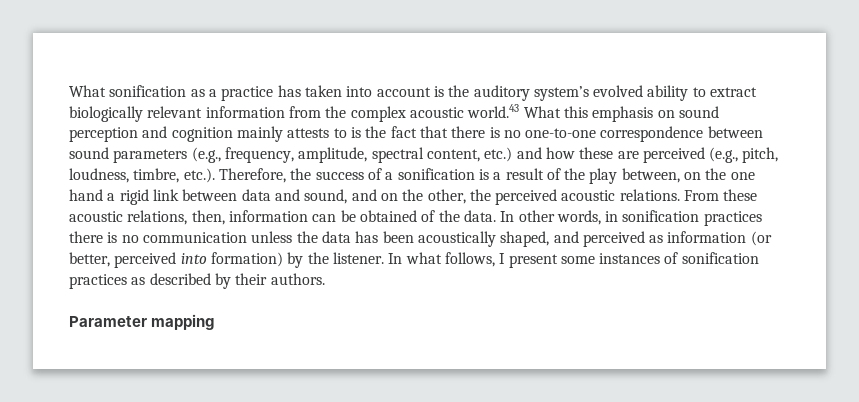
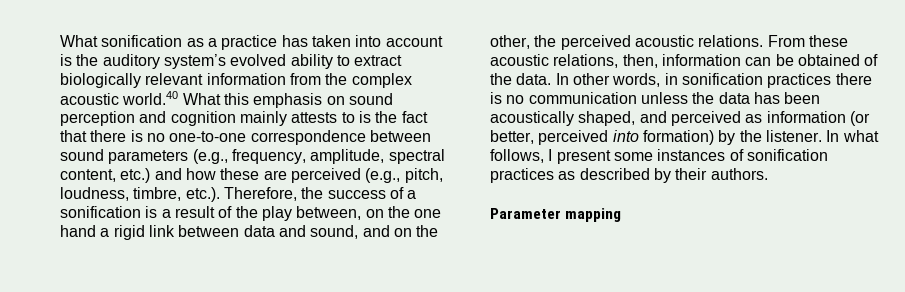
- What sonification as a practice has taken into account is the auditory system’s evolved ability to extract biologically relevant information from the complex acoustic world.43 What this emphasis on sound perception and cognition mainly attests to is the fact that there is no one-to-one correspondence between sound parameters (e.g., frequency, amplitude, spectral content, etc.) and how these are perceived (e.g., pitch, loudness, timbre, etc.). Therefore, the success of a sonification is a result of the play between, on the one hand a rigid link between data and sound, and on the other, the perceived acoustic relations.
+ What sonification as a practice has taken into account is the auditory system’s evolved ability to extract biologically relevant information from the complex acoustic world.40 What this emphasis on sound perception and cognition mainly attests to is the fact that there is no one-to-one correspondence between sound parameters (e.g., frequency, amplitude, spectral content, etc.) and how these are perceived (e.g., pitch, loudness, timbre, etc.). Therefore, the success of a sonification is a result of the play between, on the one hand a rigid link between data and sound, and on the other, the perceived acoustic relations.

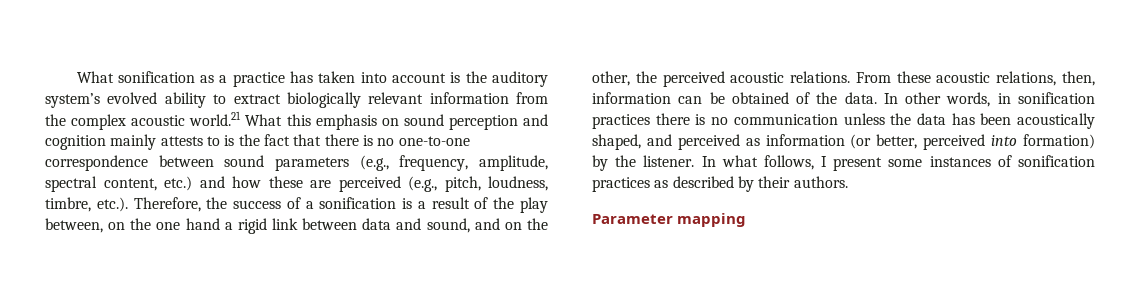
- What sonification as a practice has taken into account is the auditory system’s evolved ability to extract biologically relevant information from the complex acoustic world.40 What this emphasis on sound perception and cognition mainly attests to is the fact that there is no one-to-one correspondence between sound parameters (e.g., frequency, amplitude, spectral content, etc.) and how these are perceived (e.g., pitch, loudness, timbre, etc.). Therefore, the success of a sonification is a result of the play between, on the one hand a rigid link between data and sound, and on the other, the perceived acoustic relations.
+ What sonification as a practice has taken into account is the auditory system’s evolved ability to extract biologically relevant information from the complex acoustic world.21 What this emphasis on sound perception and cognition mainly attests to is the fact that there is no one-to-one correspondence between sound parameters (e.g., frequency, amplitude, spectral content, etc.) and how these are perceived (e.g., pitch, loudness, timbre, etc.). Therefore, the success of a sonification is a result of the play between, on the one hand a rigid link between data and sound, and on the other, the perceived acoustic relations.

